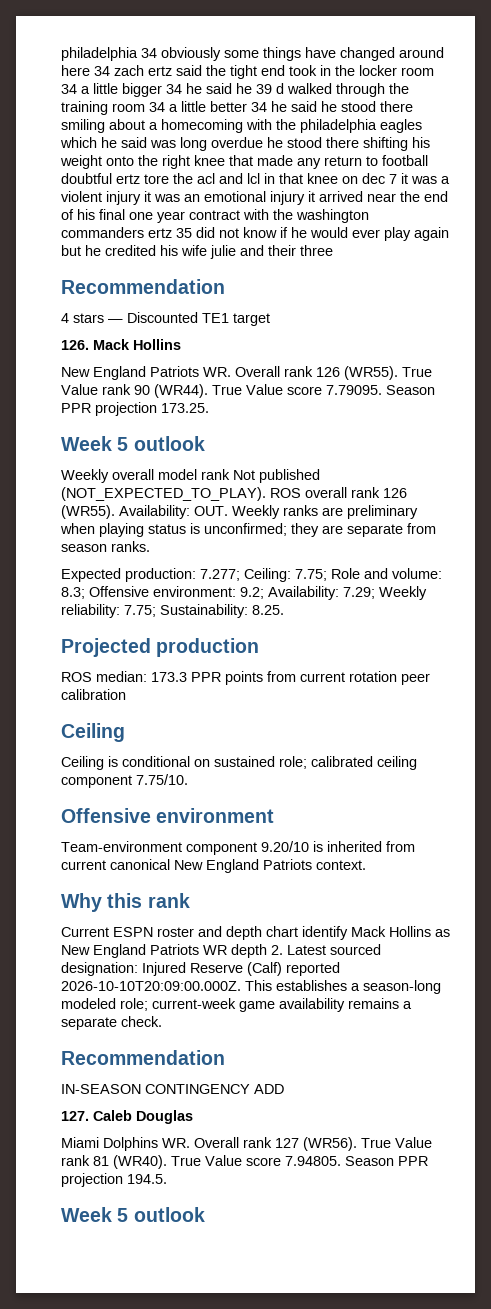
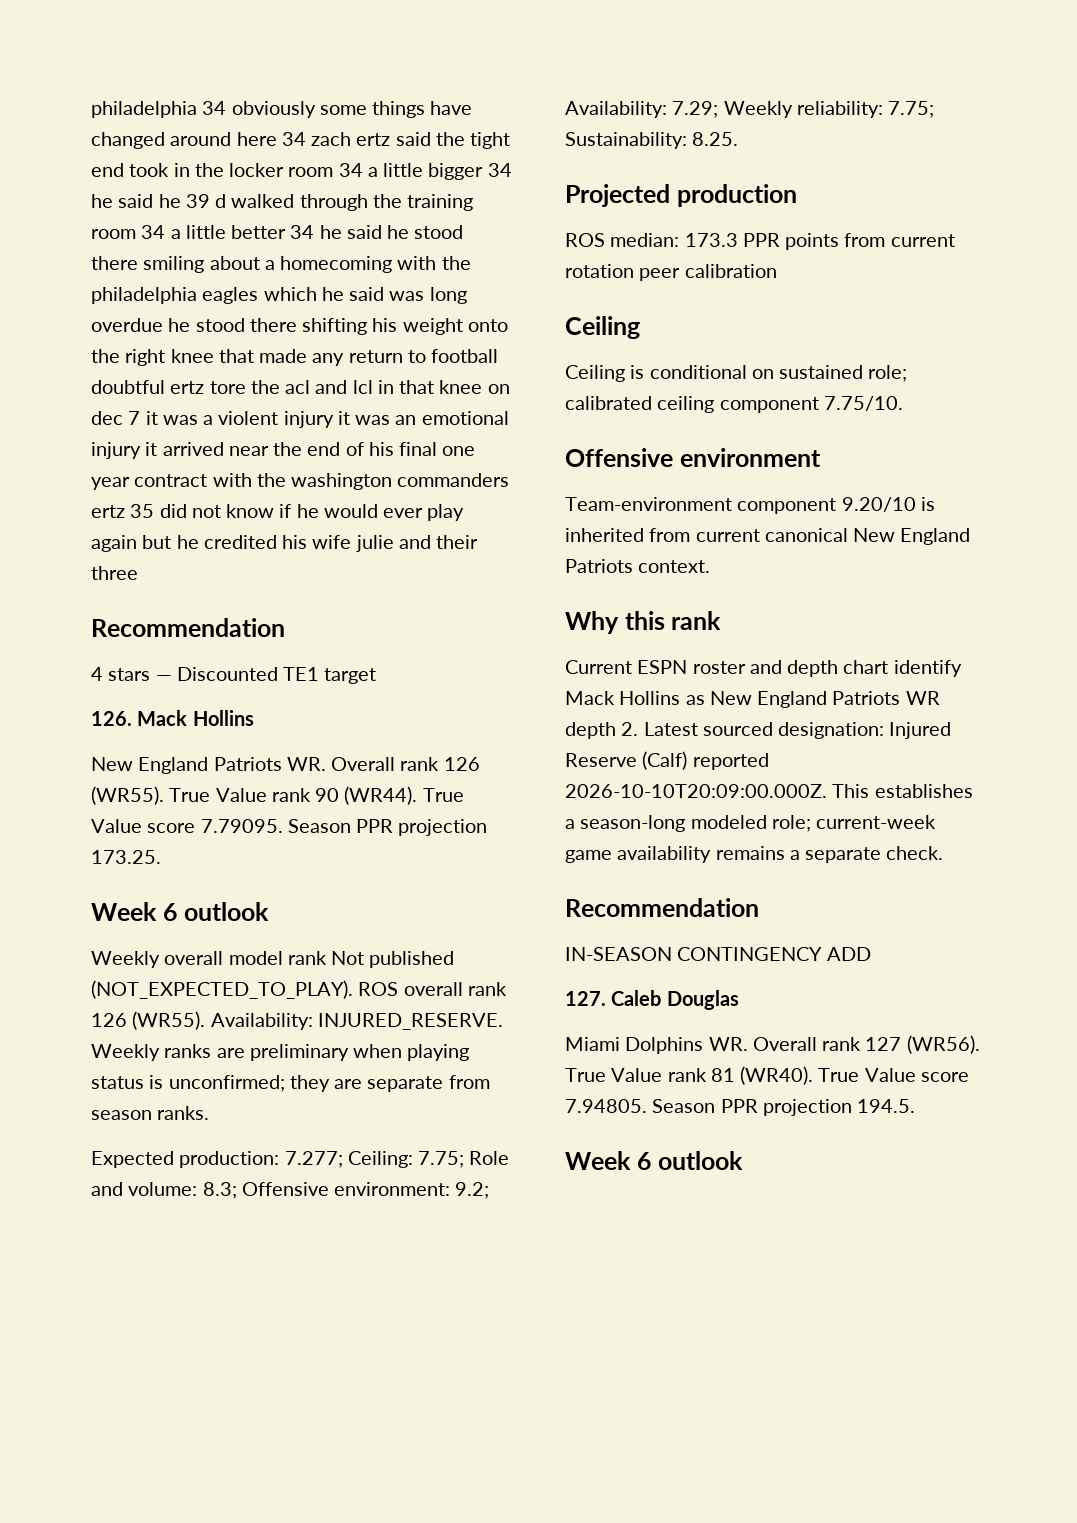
  True Value score 7.79095. Season PPR projection 173.25.
- Week 5 outlook
+ Week 6 outlook
- Availability: OUT. Weekly ranks are preliminary when playing status is unconfirmed; they are separate from season ranks.
+ Availability: INJURED_RESERVE. Weekly ranks are preliminary when playing status is unconfirmed; they are separate from season ranks.
  True Value score 7.94805. Season PPR projection 194.5.
- Week 5 outlook
+ Week 6 outlook

